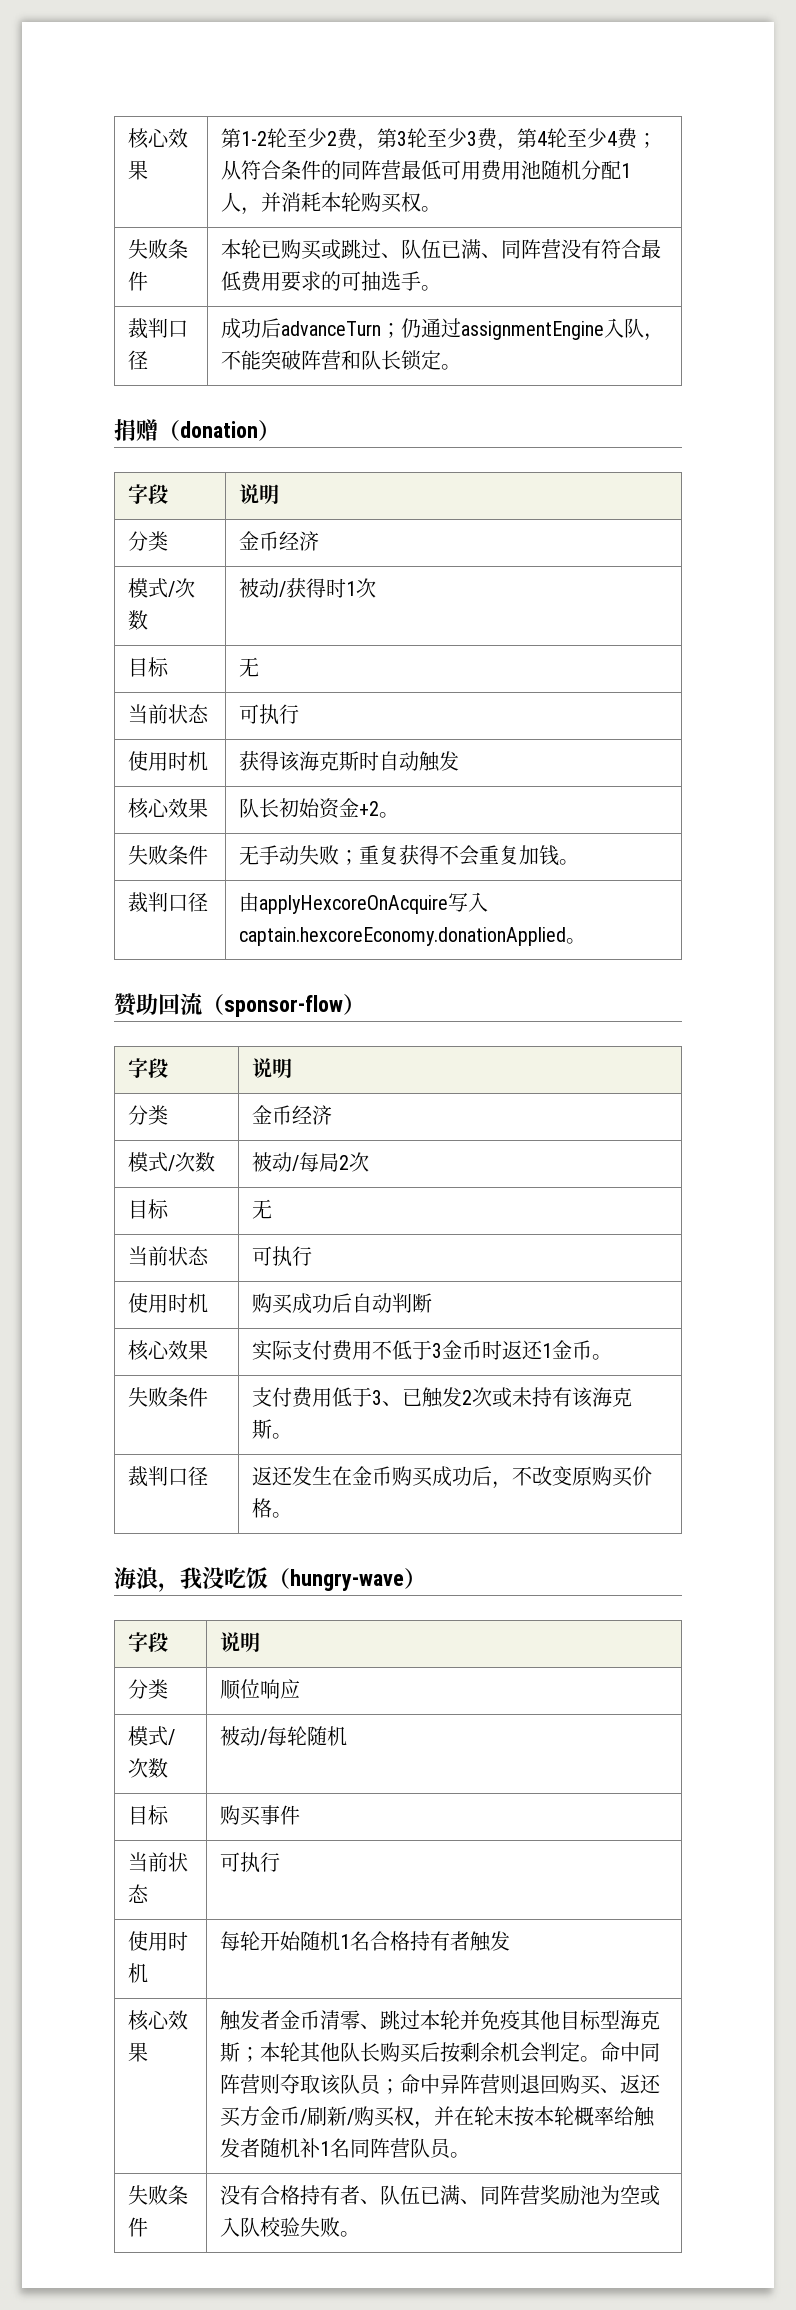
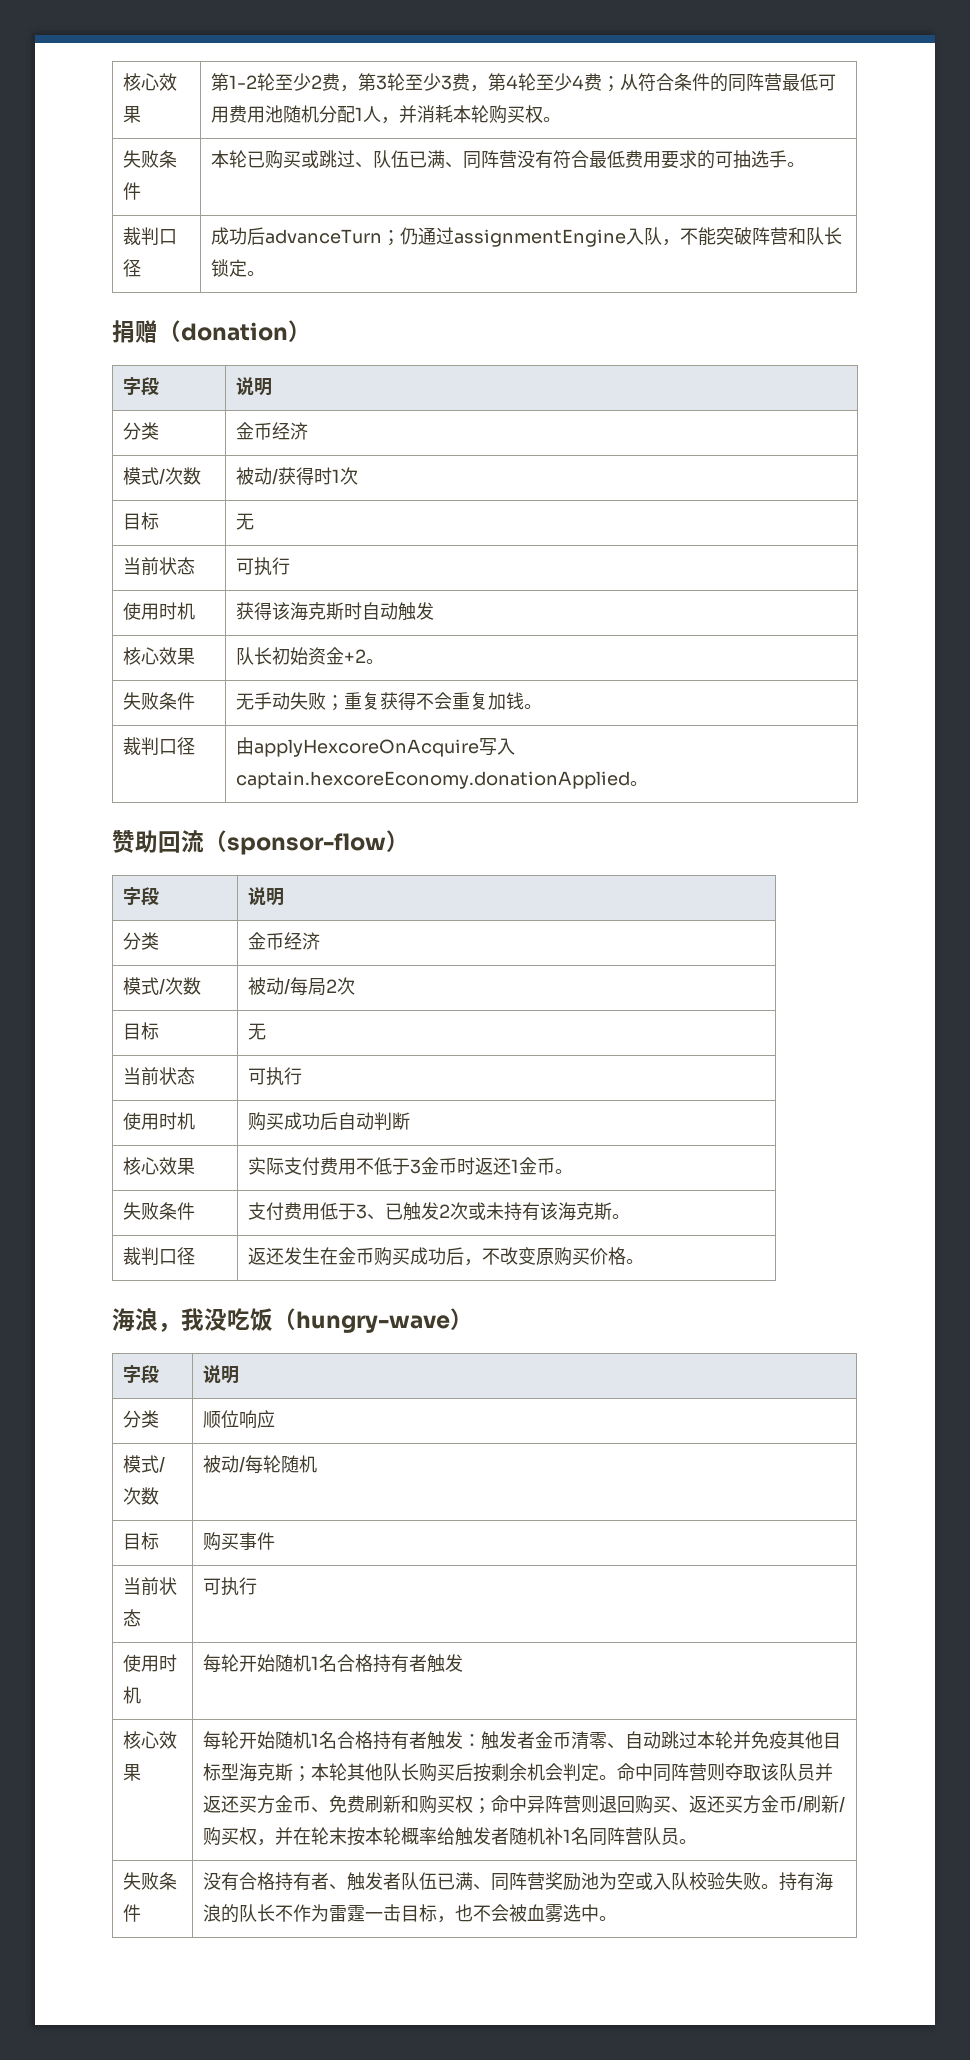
- 触发者金币清零、跳过本轮并免疫其他目标型海克斯；本轮其他队长购买后按剩余机会判定。
+ 每轮开始随机1名合格持有者触发：触发者金币清零、自动跳过本轮并免疫其他目标型海克斯；本轮其他队长购买后按剩余机会判定。
- 命中同阵营则夺取该队员；命中异阵营则退回购买、返还买方金币/刷新/购买权，并在轮末按本轮概率给触发者随机补1名同阵营队员。
+ 命中同阵营则夺取该队员并返还买方金币、免费刷新和购买权；命中异阵营则退回购买、返还买方金币/刷新/购买权，并在轮末按本轮概率给触发者随机补1名同阵营队员。
- 失败条件 | 没有合格持有者、队伍已满、同阵营奖励池为空或入队校验失败。
+ 失败条件 | 没有合格持有者、触发者队伍已满、同阵营奖励池为空或入队校验失败。持有海浪的队长不作为雷霆一击目标，也不会被血雾选中。

